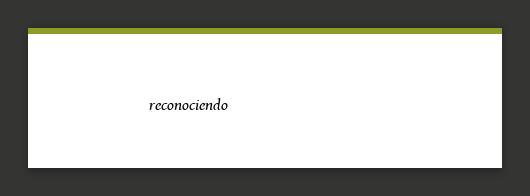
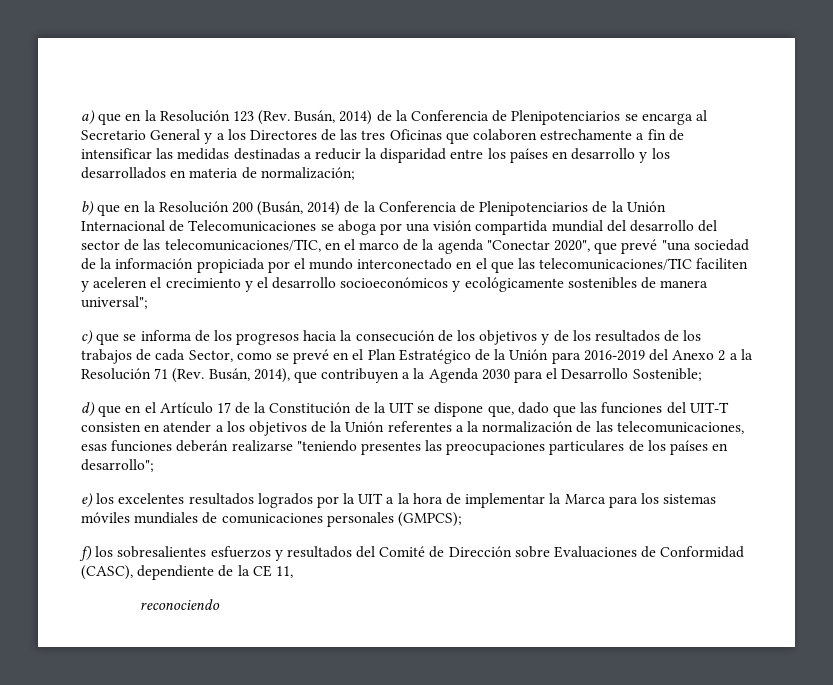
+ a) que en la Resolución 123 (Rev. Busán, 2014) de la Conferencia de Plenipotenciarios se encarga al Secretario General y a los Directores de las tres Oficinas que colaboren estrechamente a fin de intensificar las medidas destinadas a reducir la disparidad entre los países en desarrollo y los desarrollados en materia de normalización;
+ b) que en la Resolución 200 (Busán, 2014) de la Conferencia de Plenipotenciarios de la Unión Internacional de Telecomunicaciones se aboga por una visión compartida mundial del desarrollo del sector de las telecomunicaciones/TIC, en el marco de la agenda "Conectar 2020", que prevé "una sociedad de la información propiciada por el mundo interconectado en el que las telecomunicaciones/TIC faciliten y aceleren el crecimiento y el desarrollo socioeconómicos y ecológicamente sostenibles de manera universal";
+ c) que se informa de los progresos hacia la consecución de los objetivos y de los resultados de los trabajos de cada Sector, como se prevé en el Plan Estratégico de la Unión para 2016-2019 del Anexo 2 a la Resolución 71 (Rev. Busán, 2014), que contribuyen a la Agenda 2030 para el Desarrollo Sostenible;
+ d) que en el Artículo 17 de la Constitución de la UIT se dispone que, dado que las funciones del UIT-T consisten en atender a los objetivos de la Unión referentes a la normalización de las telecomunicaciones, esas funciones deberán realizarse "teniendo presentes las preocupaciones particulares de los países en desarrollo";
+ e) los excelentes resultados logrados por la UIT a la hora de implementar la Marca para los sistemas móviles mundiales de comunicaciones personales (GMPCS);
+ f) los sobresalientes esfuerzos y resultados del Comité de Dirección sobre Evaluaciones de Conformidad (CASC), dependiente de la CE 11,

